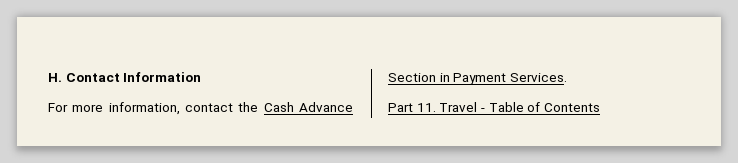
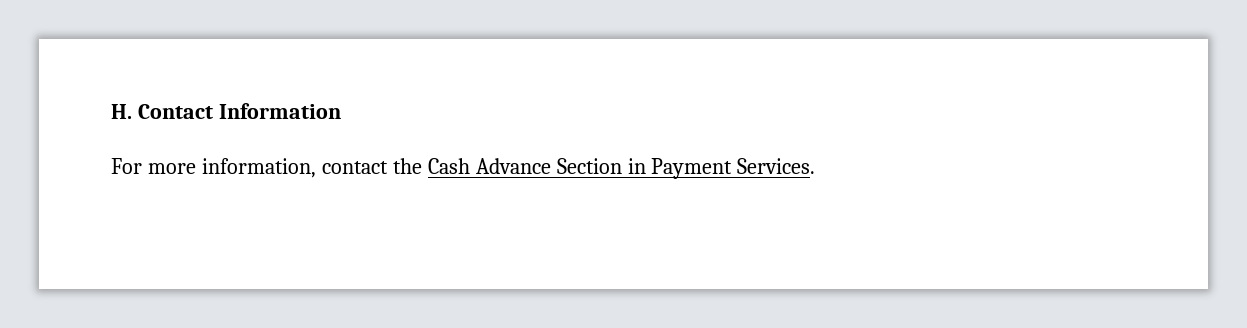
- Part 11. Travel - Table of Contents

